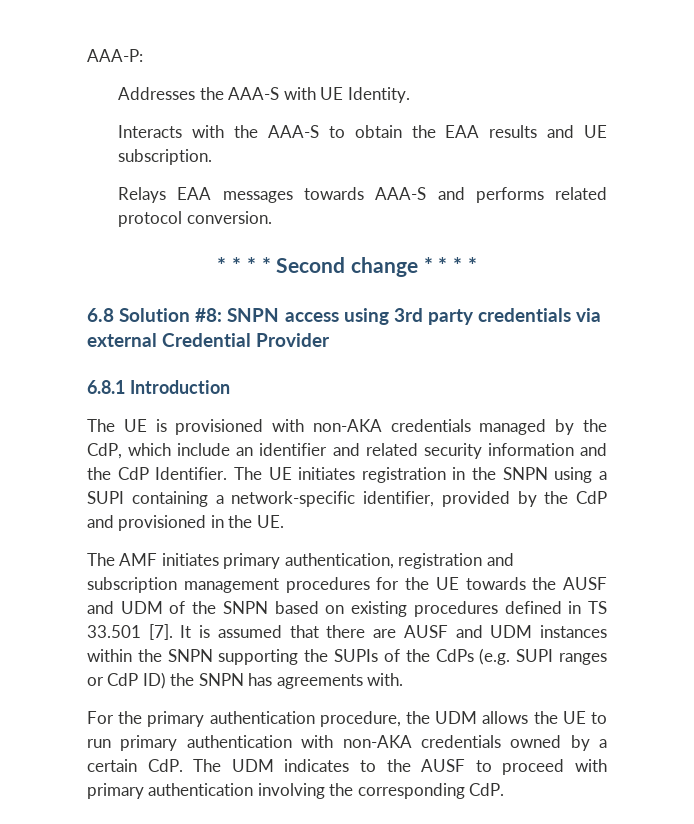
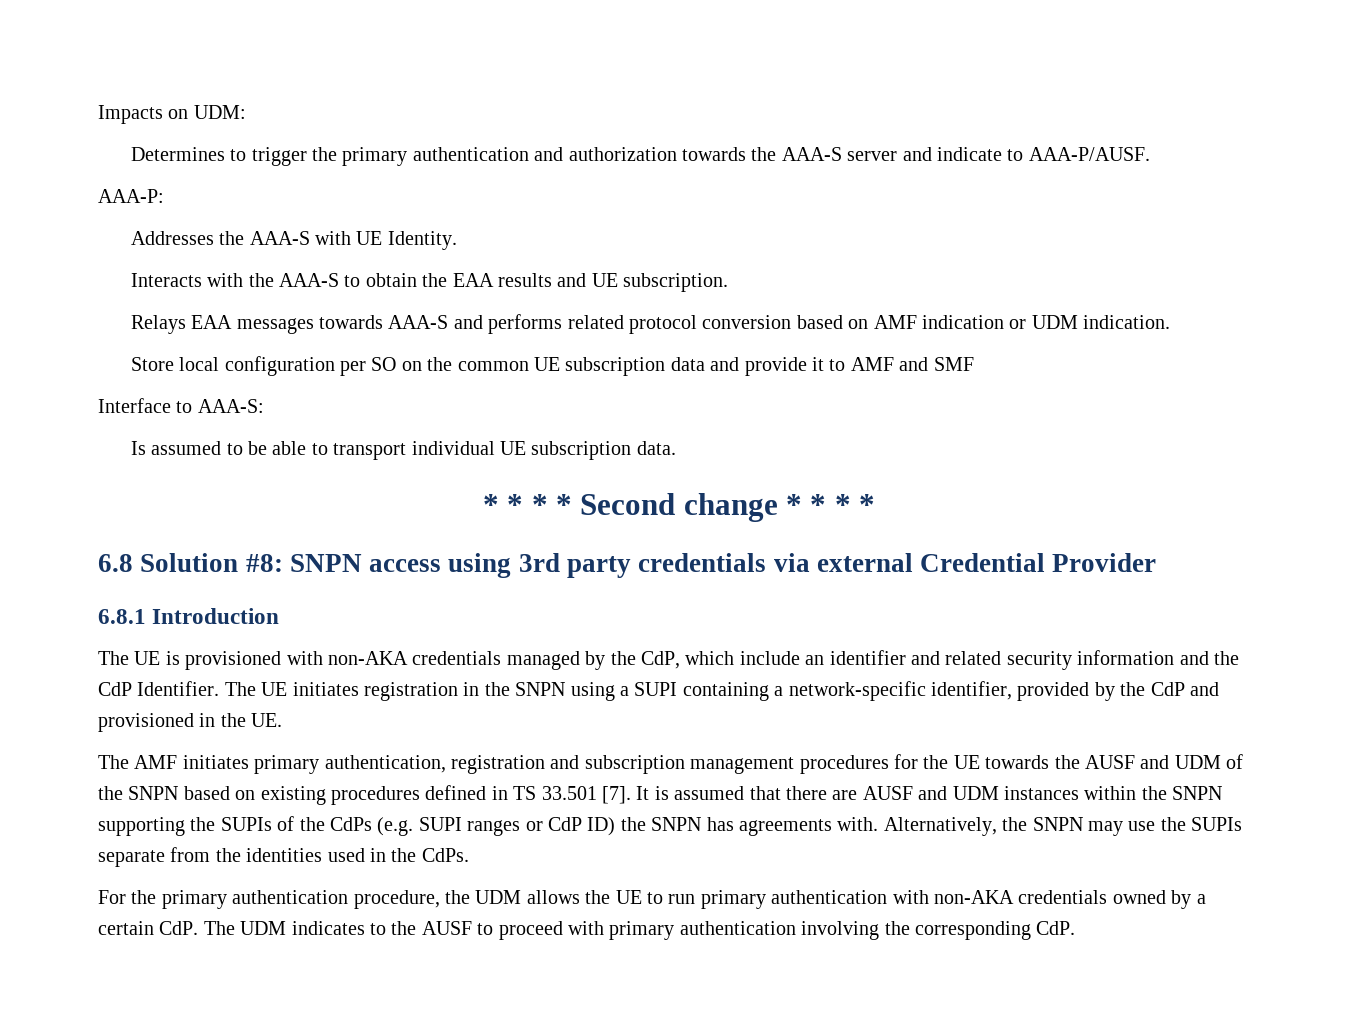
+ Impacts on UDM:
+ Determines to trigger the primary authentication and authorization towards the AAA-S server and indicate to AAA-P/AUSF.
- Relays EAA messages towards AAA-S and performs related protocol conversion.
+ Relays EAA messages towards AAA-S and performs related protocol conversion based on AMF indication or UDM indication.
+ Store local configuration per SO on the common UE subscription data and provide it to AMF and SMF
+ Interface to AAA-S:
+ Is assumed to be able to transport individual UE subscription data.
+ Alternatively, the SNPN may use the SUPIs separate from the identities used in the CdPs.

